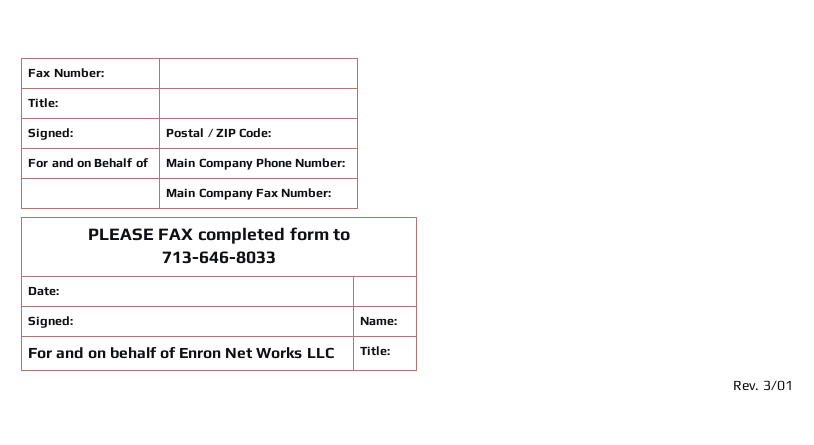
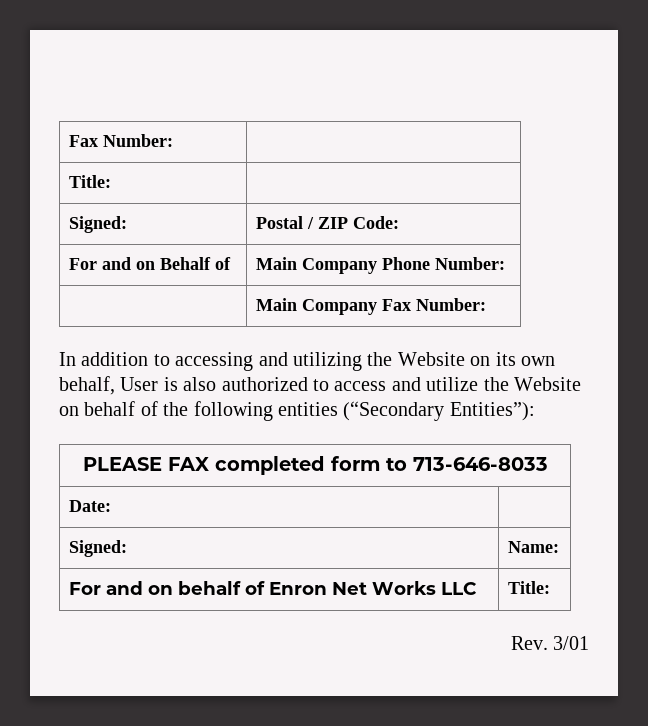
+ In addition to accessing and utilizing the Website on its own behalf, User is also authorized to access and utilize the Website on behalf of the following entities (“Secondary Entities”):

